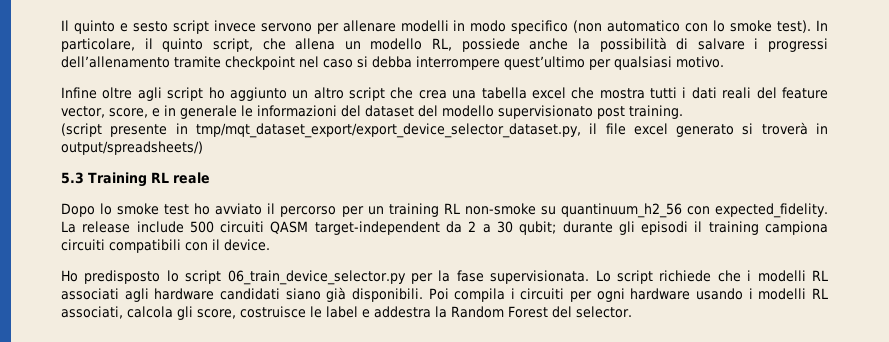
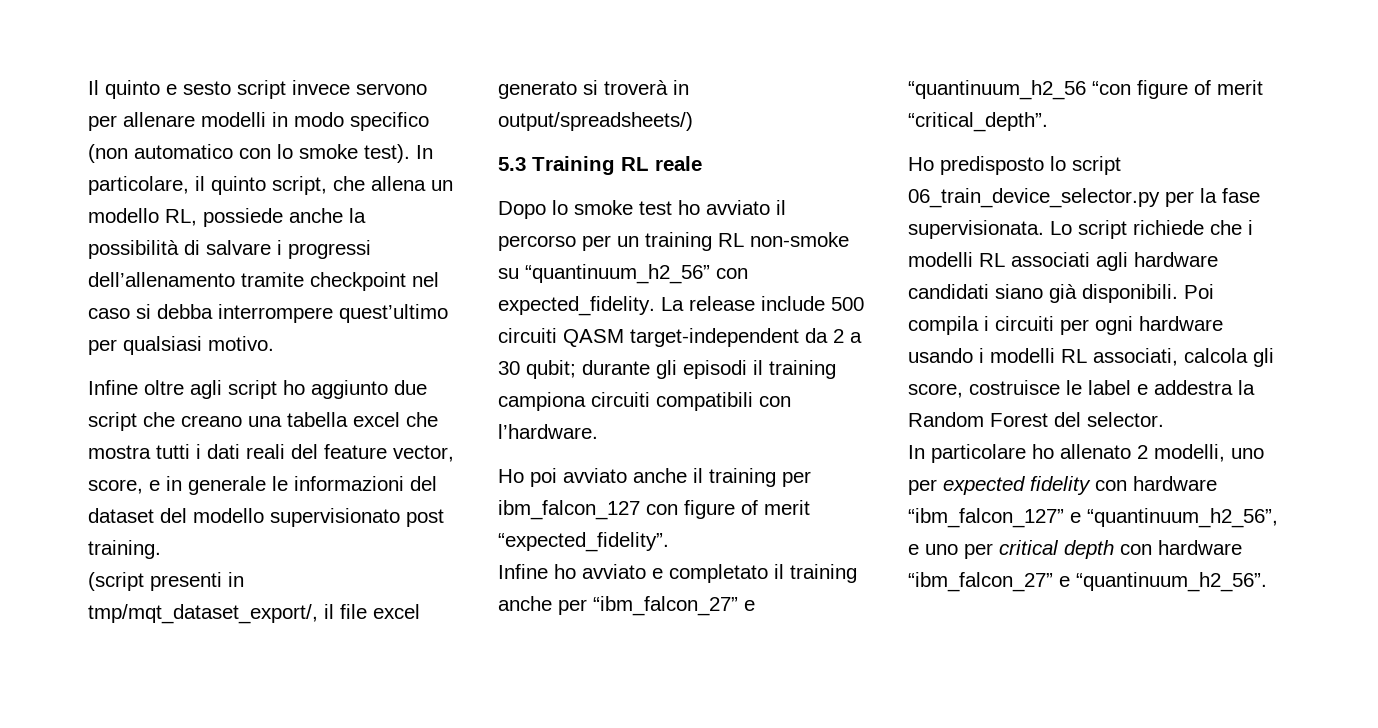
- Infine oltre agli script ho aggiunto un altro script che crea una tabella excel che mostra tutti i dati reali del feature vector, score, e in generale le informazioni del dataset del modello supervisionato post training.
+ Infine oltre agli script ho aggiunto due script che creano una tabella excel che mostra tutti i dati reali del feature vector, score, e in generale le informazioni del dataset del modello supervisionato post training.
- (script presente in tmp/mqt_dataset_export/export_device_selector_dataset.py, il file excel generato si troverà in output/spreadsheets/)
+ (script presenti in tmp/mqt_dataset_export/, il file excel generato si troverà in output/spreadsheets/)
- Dopo lo smoke test ho avviato il percorso per un training RL non-smoke su quantinuum_h2_56 con expected_fidelity.
+ Dopo lo smoke test ho avviato il percorso per un training RL non-smoke su “quantinuum_h2_56” con expected_fidelity.
- La release include 500 circuiti QASM target-independent da 2 a 30 qubit; durante gli episodi il training campiona circuiti compatibili con il device.
+ La release include 500 circuiti QASM target-independent da 2 a 30 qubit; durante gli episodi il training campiona circuiti compatibili con l’hardware.
+ Ho poi avviato anche il training per ibm_falcon_127 con figure of merit “expected_fidelity”.
+ Infine ho avviato e completato il training anche per “ibm_falcon_27” e “quantinuum_h2_56 “con figure of merit “critical_depth”.
+ In particolare ho allenato 2 modelli, uno per expected fidelity con hardware “ibm_falcon_127” e “quantinuum_h2_56”, e uno per critical depth con hardware “ibm_falcon_27” e “quantinuum_h2_56”.

